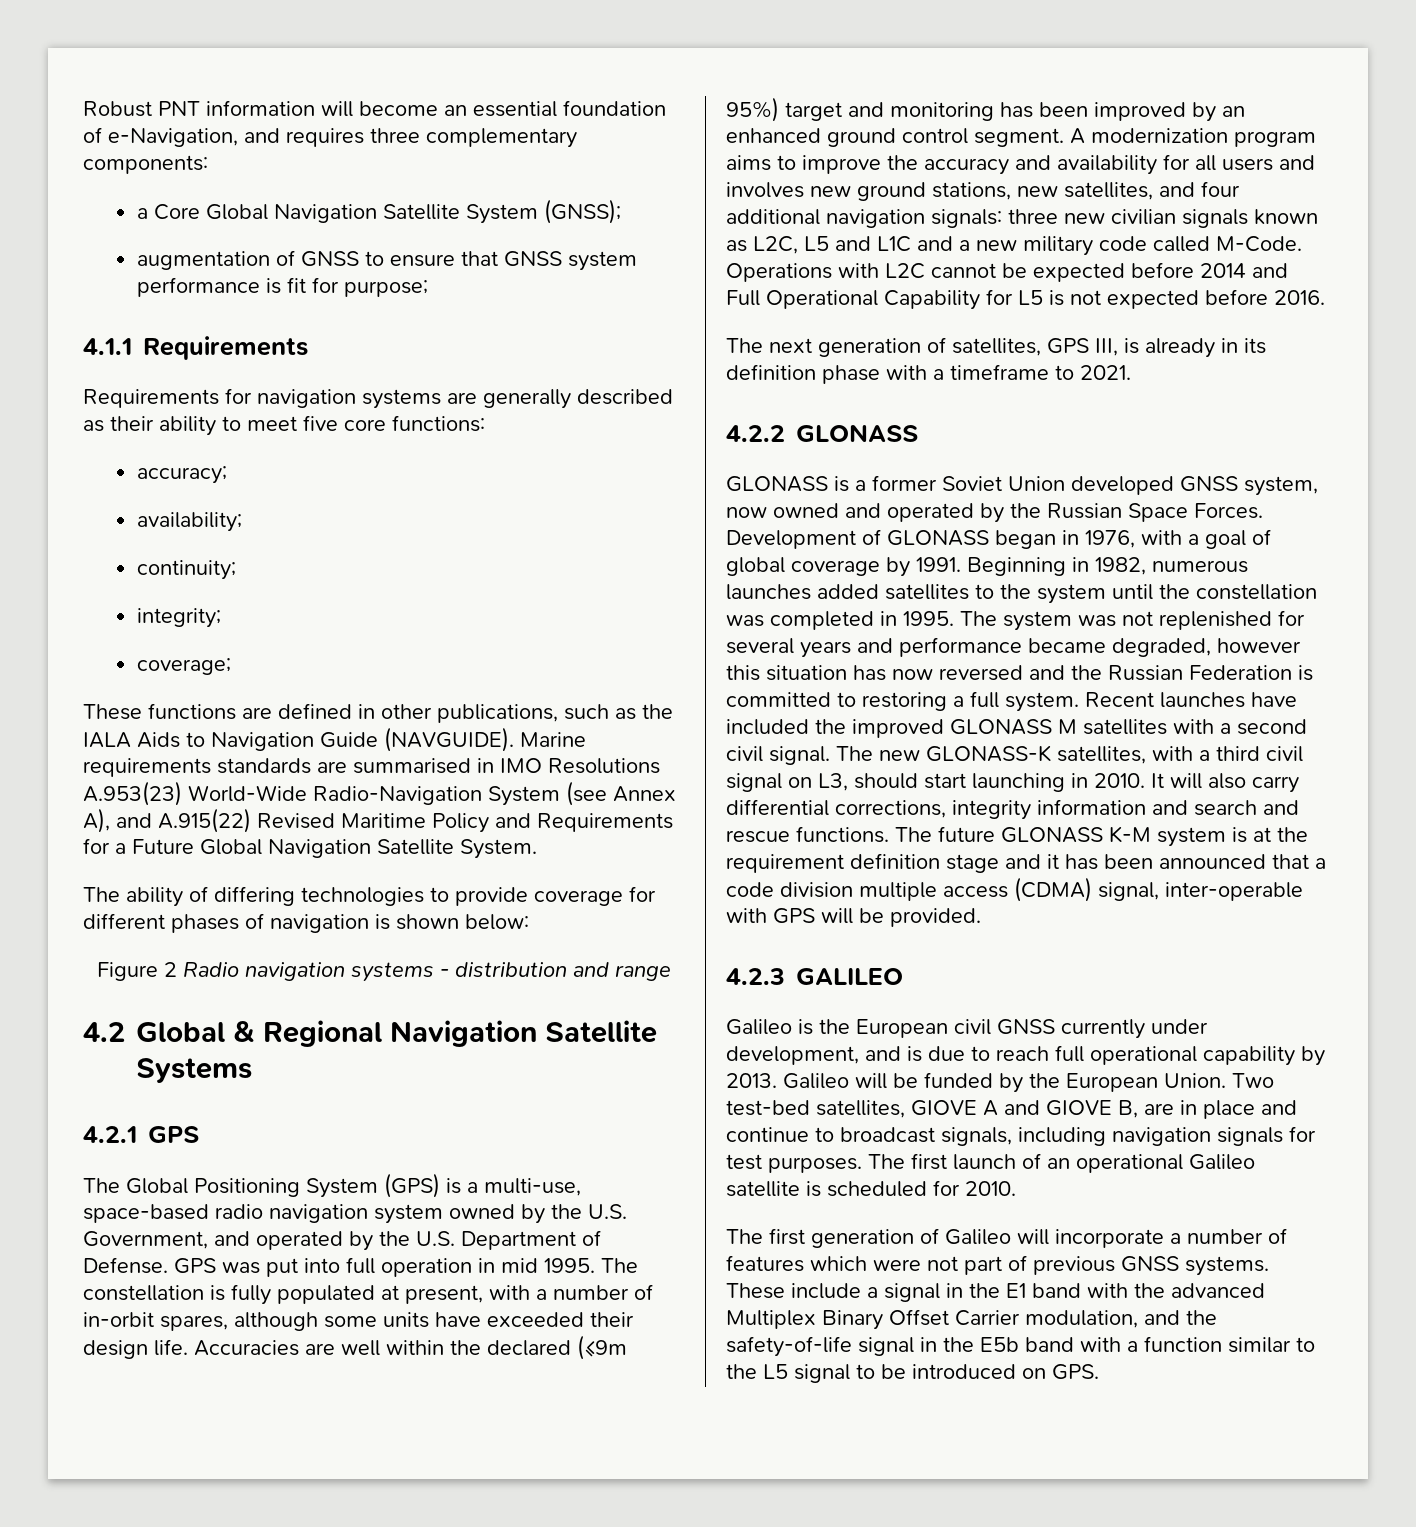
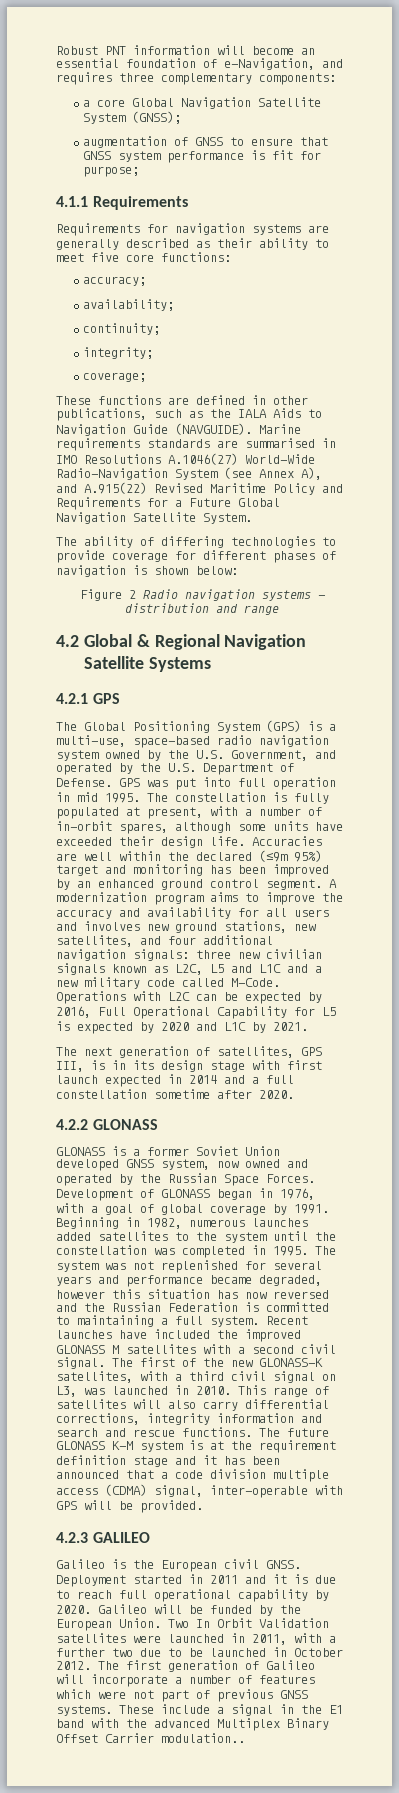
- a Core Global Navigation Satellite System (GNSS);
+ a core Global Navigation Satellite System (GNSS);
- Marine requirements standards are summarised in IMO Resolutions A.953(23) World-Wide Radio-Navigation System (see Annex A), and A.915(22) Revised Maritime Policy and Requirements for a Future Global Navigation Satellite System.
+ Marine requirements standards are summarised in IMO Resolutions A.1046(27) World-Wide Radio-Navigation System (see Annex A), and A.915(22) Revised Maritime Policy and Requirements for a Future Global Navigation Satellite System.
- Operations with L2C cannot be expected before 2014 and Full Operational Capability for L5 is not expected before 2016.
+ Operations with L2C can be expected by 2016, Full Operational Capability for L5 is expected by 2020 and L1C by 2021.
- The next generation of satellites, GPS III, is already in its definition phase with a timeframe to 2021.
+ The next generation of satellites, GPS III, is in its design stage with first launch expected in 2014 and a full constellation sometime after 2020.
- The system was not replenished for several years and performance became degraded, however this situation has now reversed and the Russian Federation is committed to restoring a full system.
+ The system was not replenished for several years and performance became degraded, however this situation has now reversed and the Russian Federation is committed to maintaining a full system.
- The new GLONASS-K satellites, with a third civil signal on L3, should start launching in 2010. It will also carry differential corrections, integrity information and search and rescue functions.
+ The first of the new GLONASS-K satellites, with a third civil signal on L3, was launched in 2010. This range of satellites will also carry differential corrections, integrity information and search and rescue functions.
- Galileo is the European civil GNSS currently under development, and is due to reach full operational capability by 2013.
+ Galileo is the European civil GNSS. Deployment started in 2011 and it is due to reach full operational capability by 2020.
- Two test-bed satellites, GIOVE A and GIOVE B, are in place and continue to broadcast signals, including navigation signals for test purposes. The first launch of an operational Galileo satellite is scheduled for 2010.
- The first generation of Galileo will incorporate a number of features which were not part of previous GNSS systems.
+ Two In Orbit Validation satellites were launched in 2011, with a further two due to be launched in October 2012. The first generation of Galileo will incorporate a number of features which were not part of previous GNSS systems.
- These include a signal in the E1 band with the advanced Multiplex Binary Offset Carrier modulation, and the safety-of-life signal in the E5b band with a function similar to the L5 signal to be introduced on GPS.
+ These include a signal in the E1 band with the advanced Multiplex Binary Offset Carrier modulation..

